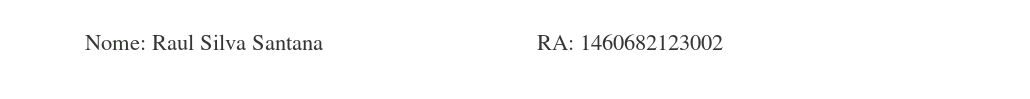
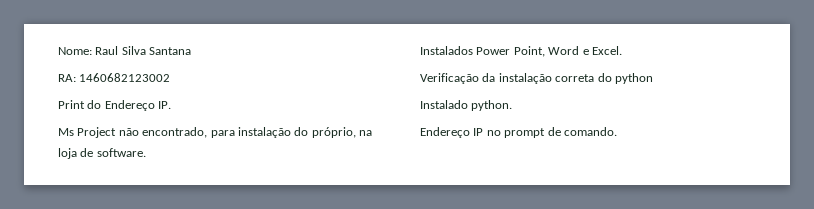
+ Print do Endereço IP.
+ Ms Project não encontrado, para instalação do próprio, na loja de software.
+ Instalados Power Point, Word e Excel.
+ Verificação da instalação correta do python
+ Instalado python.
+ Endereço IP no prompt de comando.

